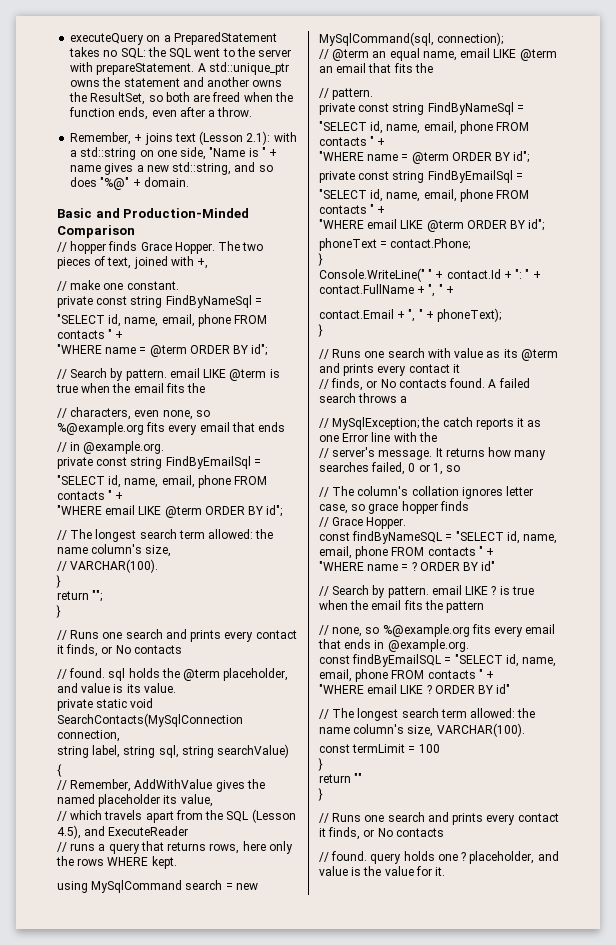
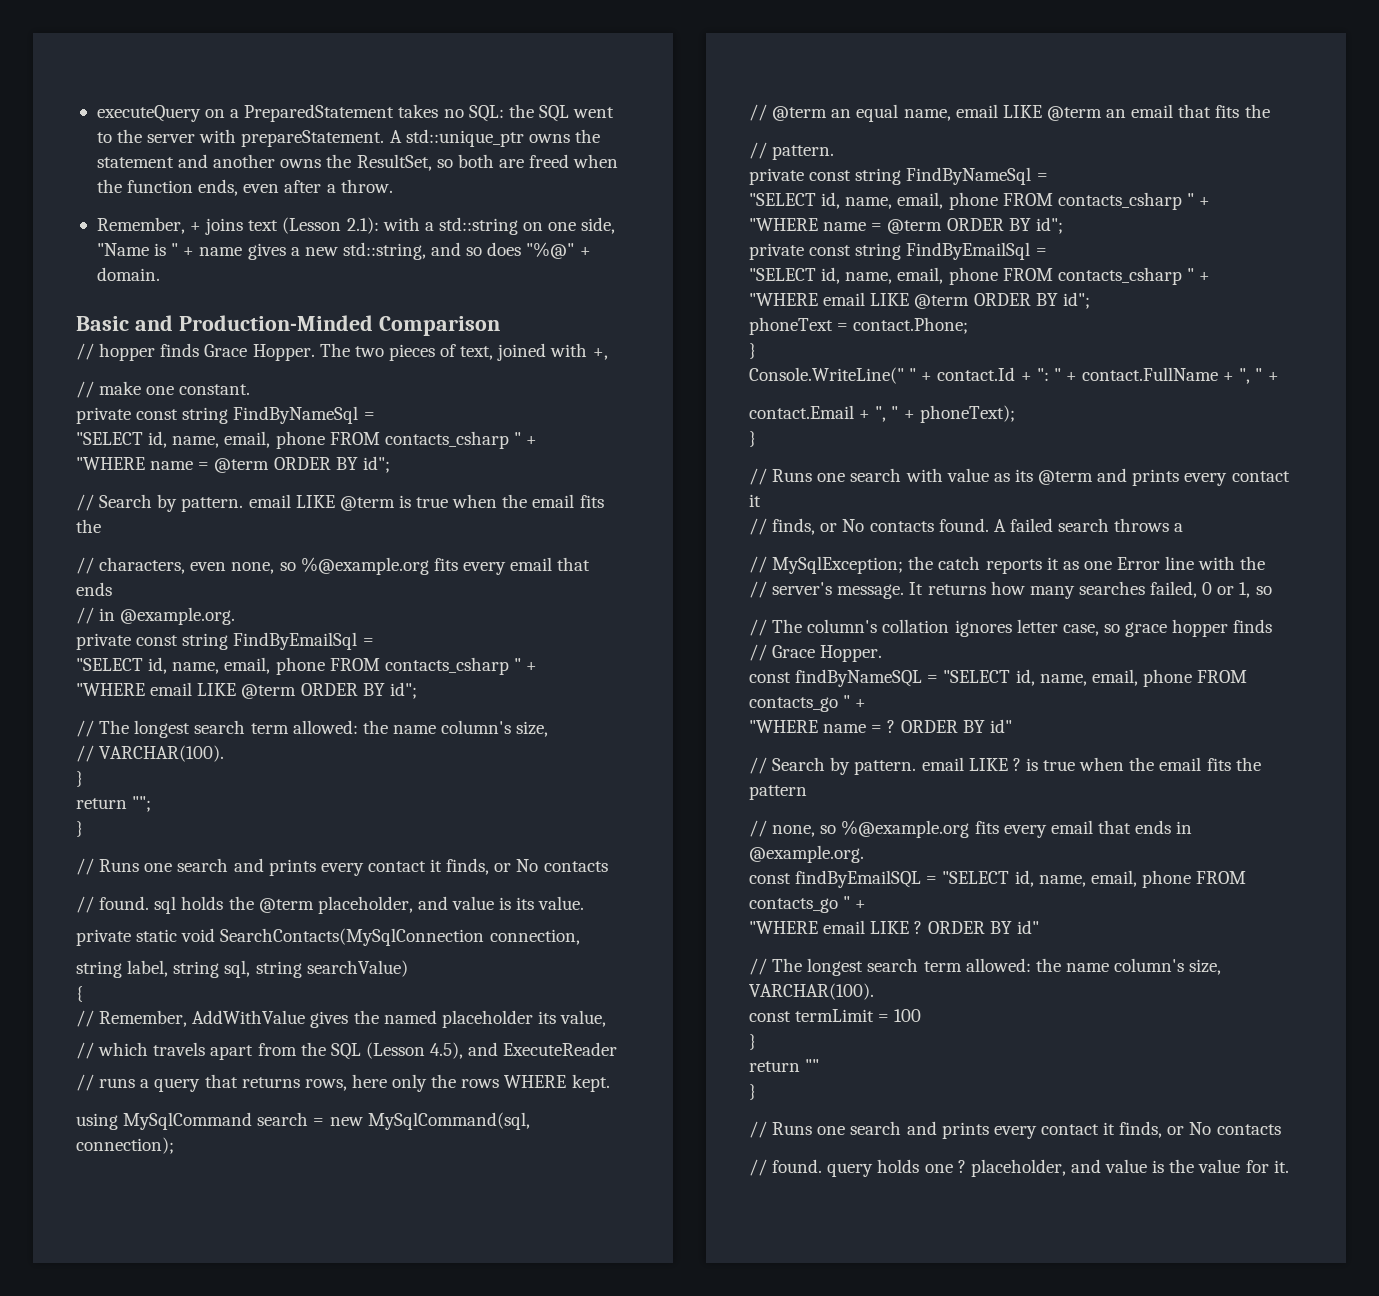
  // make one constant.
  private const string FindByNameSql =
- "SELECT id, name, email, phone FROM contacts " +
+ "SELECT id, name, email, phone FROM contacts_csharp " +
  // in @example.org.
  private const string FindByEmailSql =
- "SELECT id, name, email, phone FROM contacts " +
+ "SELECT id, name, email, phone FROM contacts_csharp " +
  // pattern.
  private const string FindByNameSql =
- "SELECT id, name, email, phone FROM contacts " +
+ "SELECT id, name, email, phone FROM contacts_csharp " +
  "WHERE name = @term ORDER BY id";
  private const string FindByEmailSql =
- "SELECT id, name, email, phone FROM contacts " +
+ "SELECT id, name, email, phone FROM contacts_csharp " +
- const findByNameSQL = "SELECT id, name, email, phone FROM contacts " +
+ const findByNameSQL = "SELECT id, name, email, phone FROM contacts_go " +
- const findByEmailSQL = "SELECT id, name, email, phone FROM contacts " +
+ const findByEmailSQL = "SELECT id, name, email, phone FROM contacts_go " +

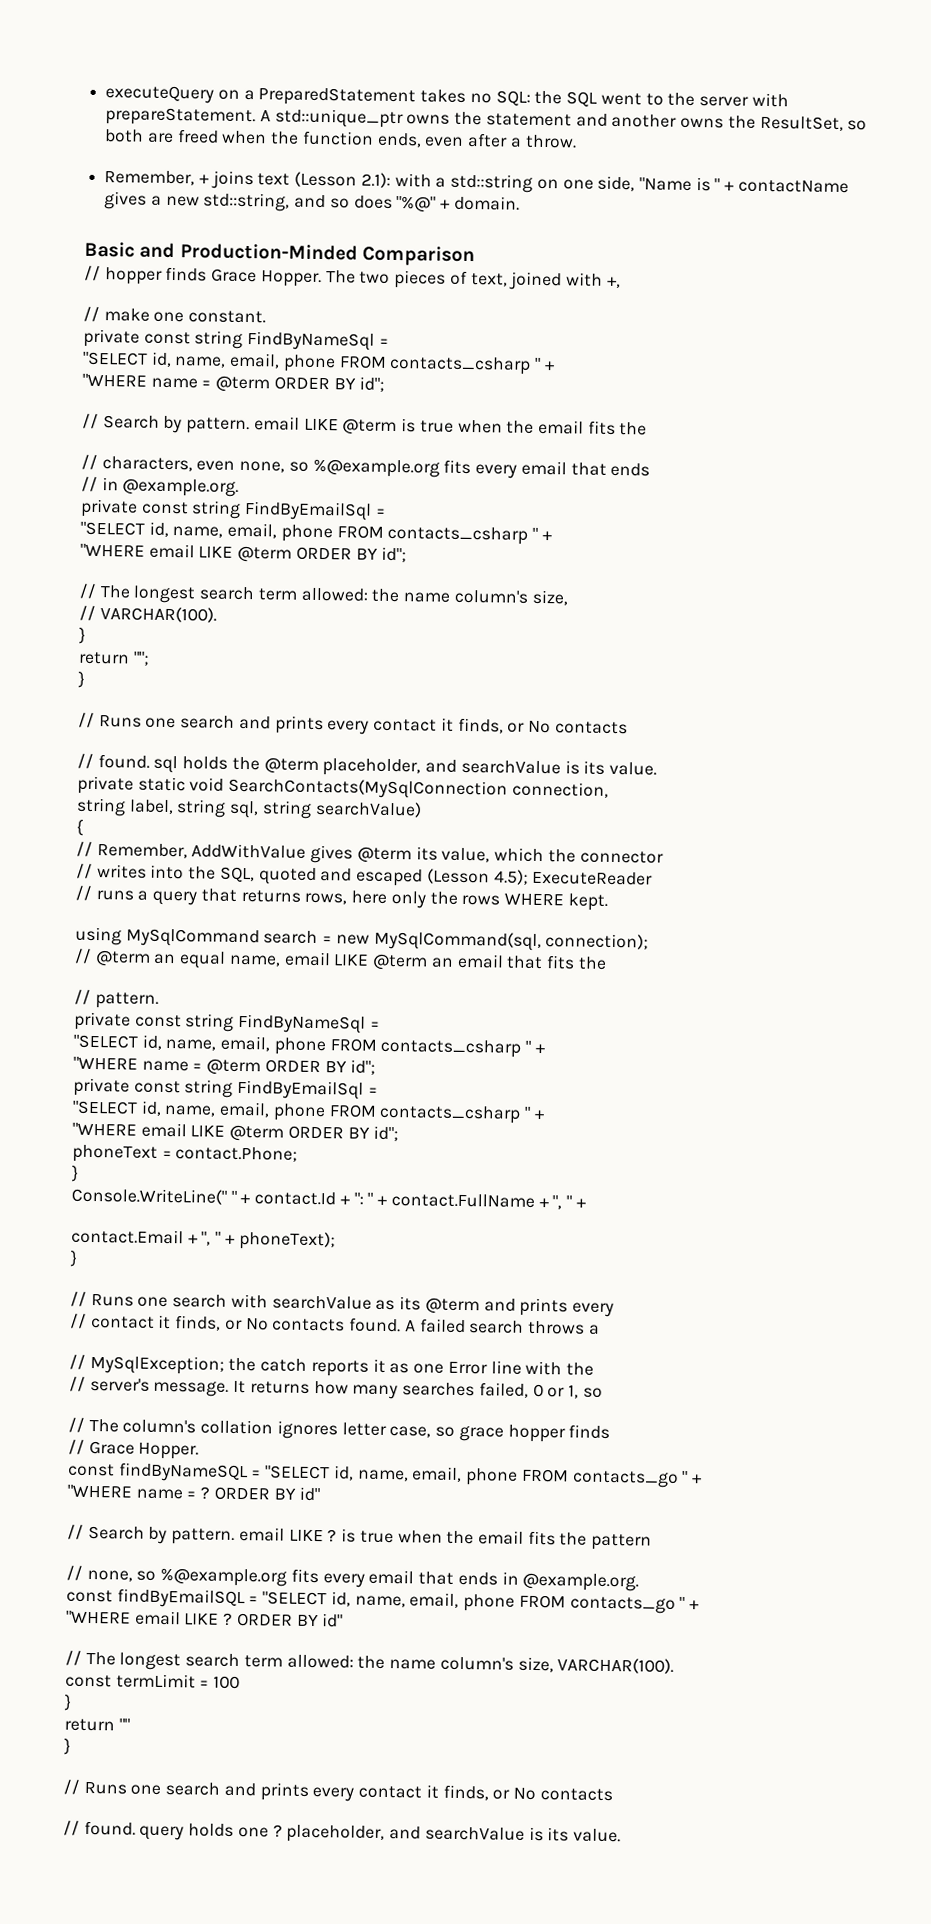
- Remember, + joins text (Lesson 2.1): with a std::string on one side, "Name is " + name gives a new std::string, and so does "%@" + domain.
+ Remember, + joins text (Lesson 2.1): with a std::string on one side, "Name is " + contactName gives a new std::string, and so does "%@" + domain.
- // found. sql holds the @term placeholder, and value is its value.
+ // found. sql holds the @term placeholder, and searchValue is its value.
- // Remember, AddWithValue gives the named placeholder its value,
- // which travels apart from the SQL (Lesson 4.5), and ExecuteReader
+ // Remember, AddWithValue gives @term its value, which the connector
+ // writes into the SQL, quoted and escaped (Lesson 4.5); ExecuteReader
- // Runs one search with value as its @term and prints every contact it
- // finds, or No contacts found.
+ // Runs one search with searchValue as its @term and prints every
+ // contact it finds, or No contacts found.
- // found. query holds one ? placeholder, and value is the value for it.
+ // found. query holds one ? placeholder, and searchValue is its value.

